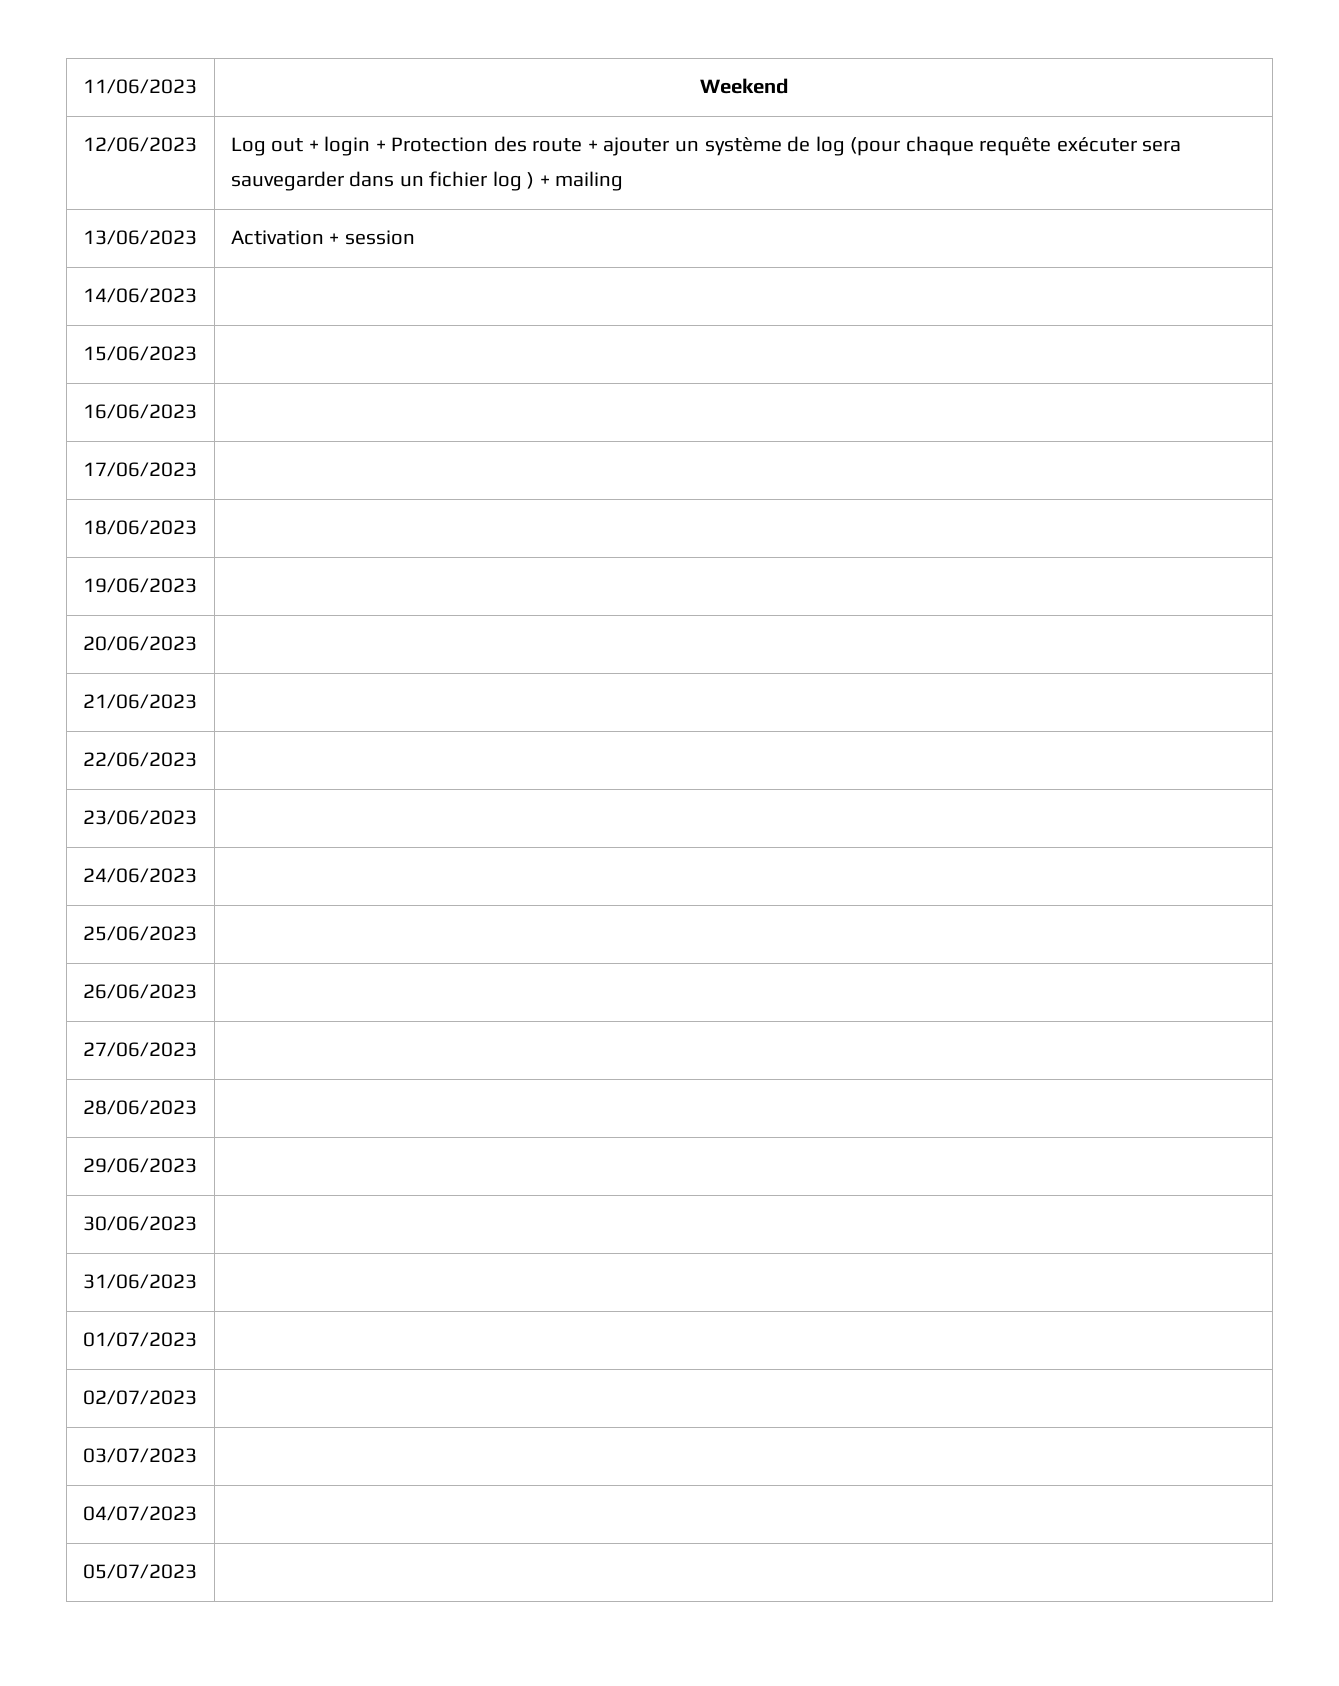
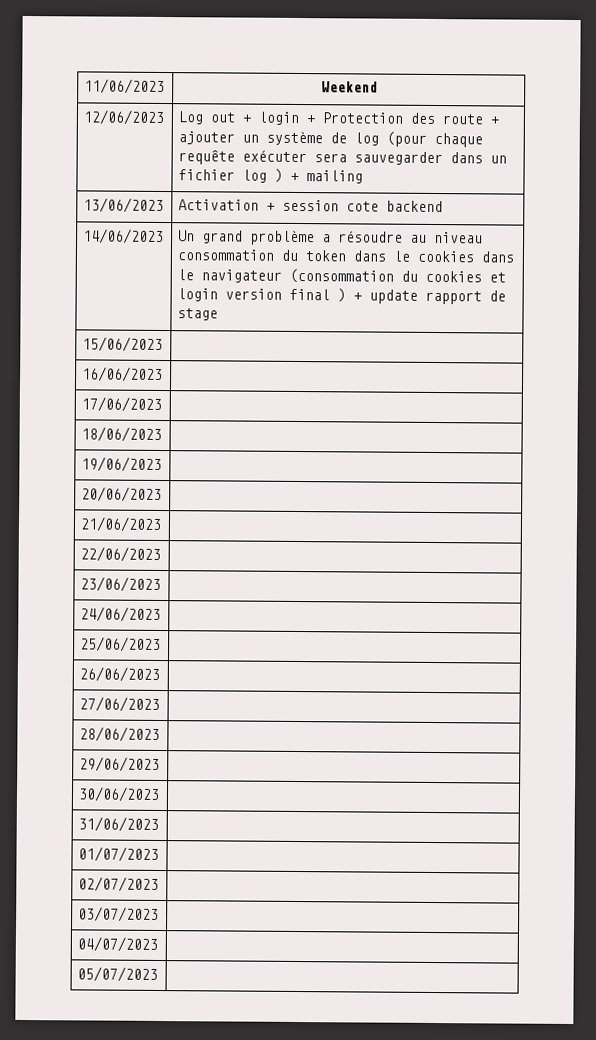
- 13/06/2023 | Activation + session
+ 13/06/2023 | Activation + session cote backend
- 14/06/2023 |
+ 14/06/2023 | Un grand problème a résoudre au niveau consommation du token dans le cookies dans le navigateur (consommation du cookies et login version final ) + update rapport de stage

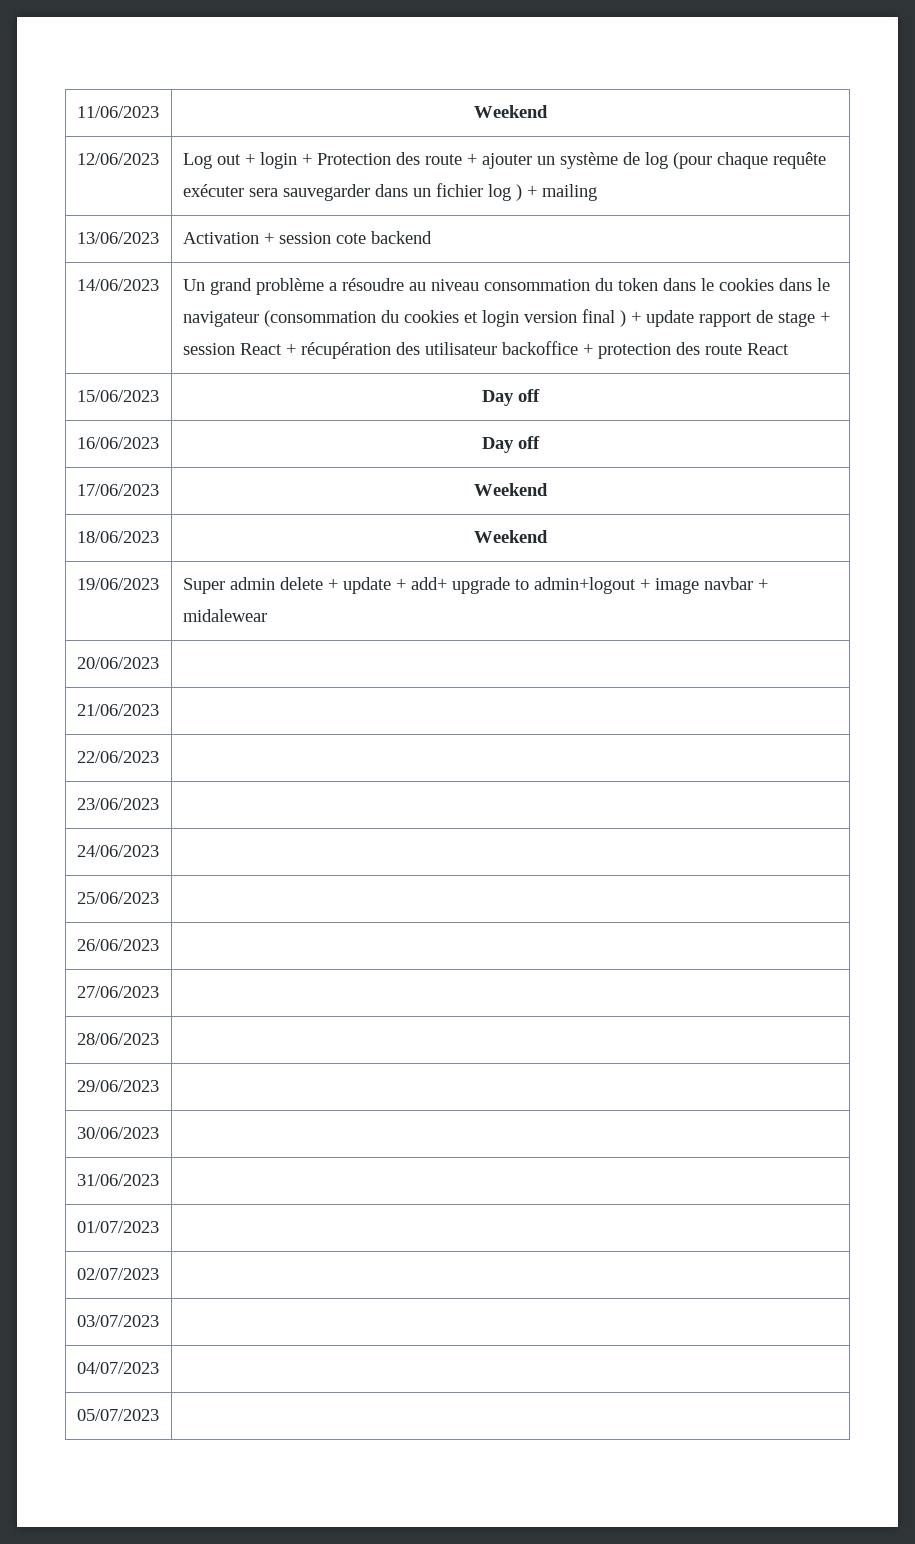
- Un grand problème a résoudre au niveau consommation du token dans le cookies dans le navigateur (consommation du cookies et login version final ) + update rapport de stage
+ Un grand problème a résoudre au niveau consommation du token dans le cookies dans le navigateur (consommation du cookies et login version final ) + update rapport de stage + session React + récupération des utilisateur backoffice + protection des route React
- 15/06/2023 |
+ 15/06/2023 | Day off
- 16/06/2023 |
+ 16/06/2023 | Day off
- 17/06/2023 |
+ 17/06/2023 | Weekend
- 18/06/2023 |
+ 18/06/2023 | Weekend
- 19/06/2023 |
+ 19/06/2023 | Super admin delete + update + add+ upgrade to admin+logout + image navbar + midalewear

